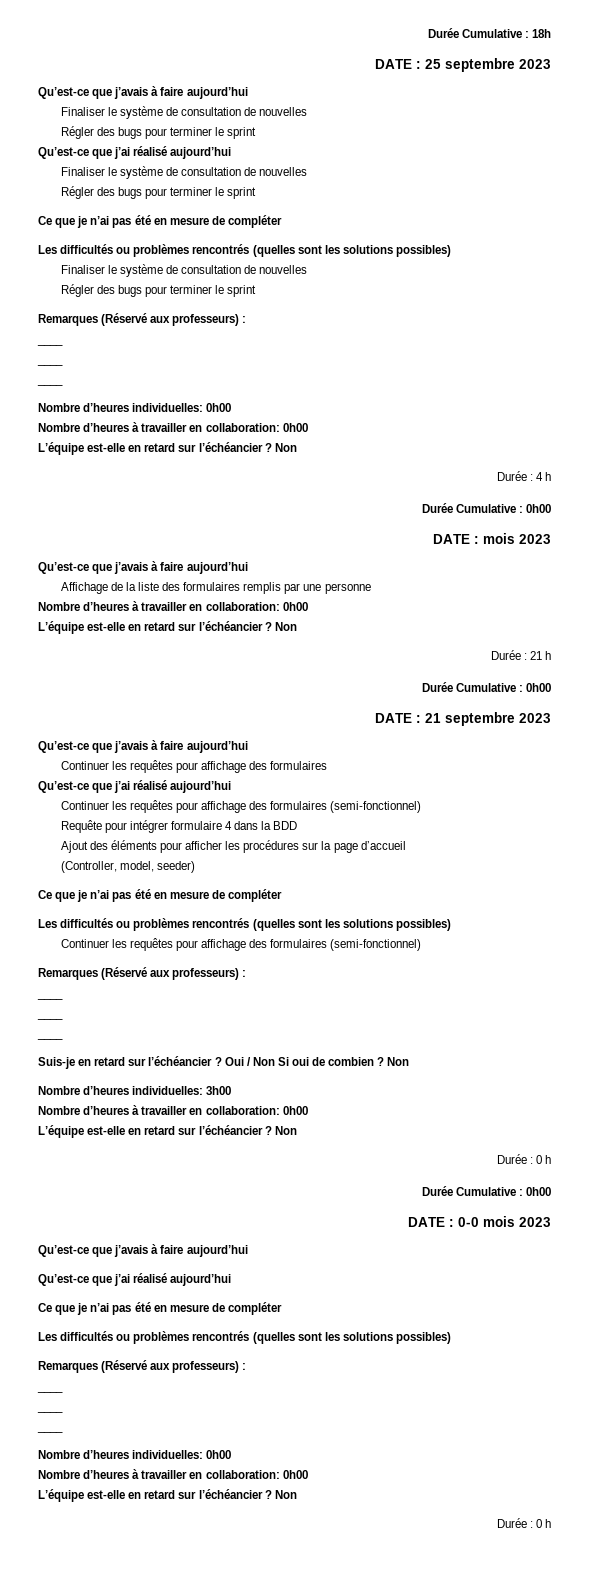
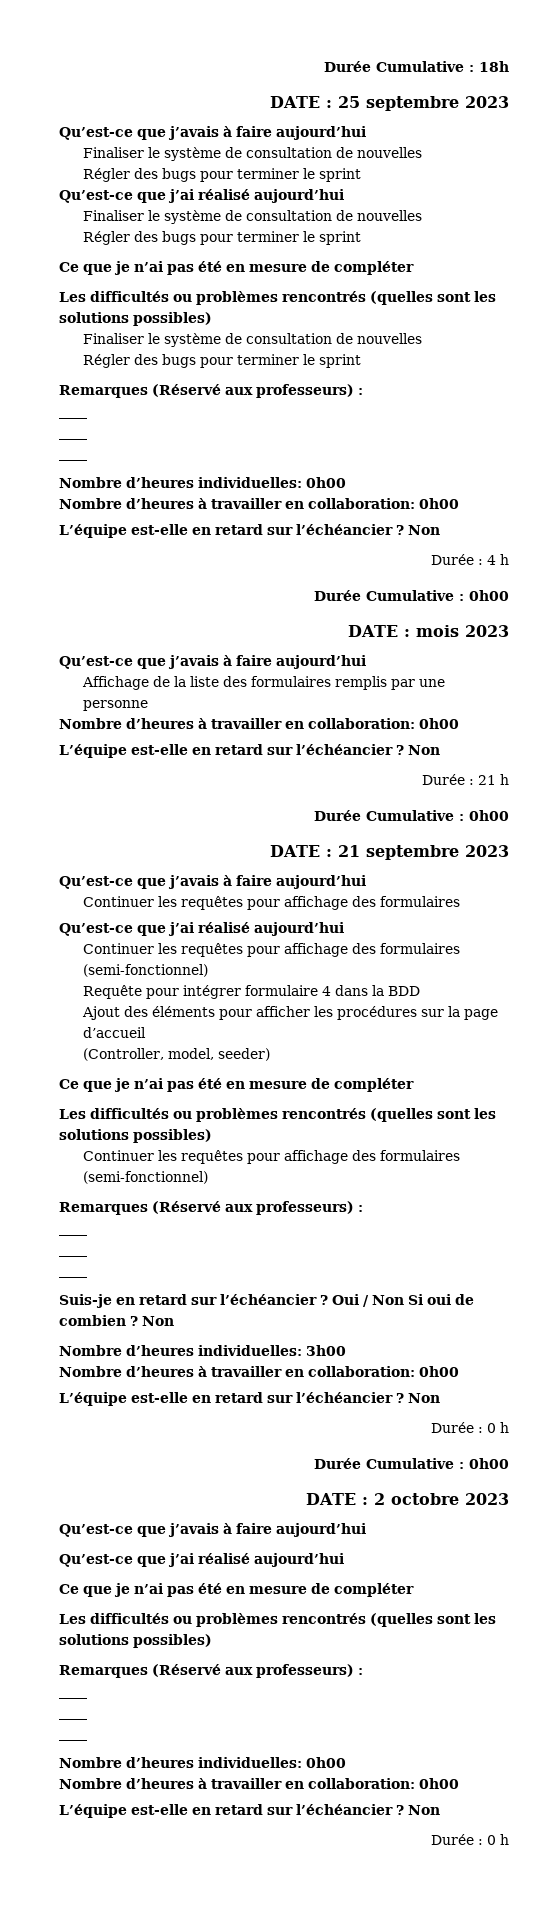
- DATE : 0-0 mois 2023
+ DATE : 2 octobre 2023

